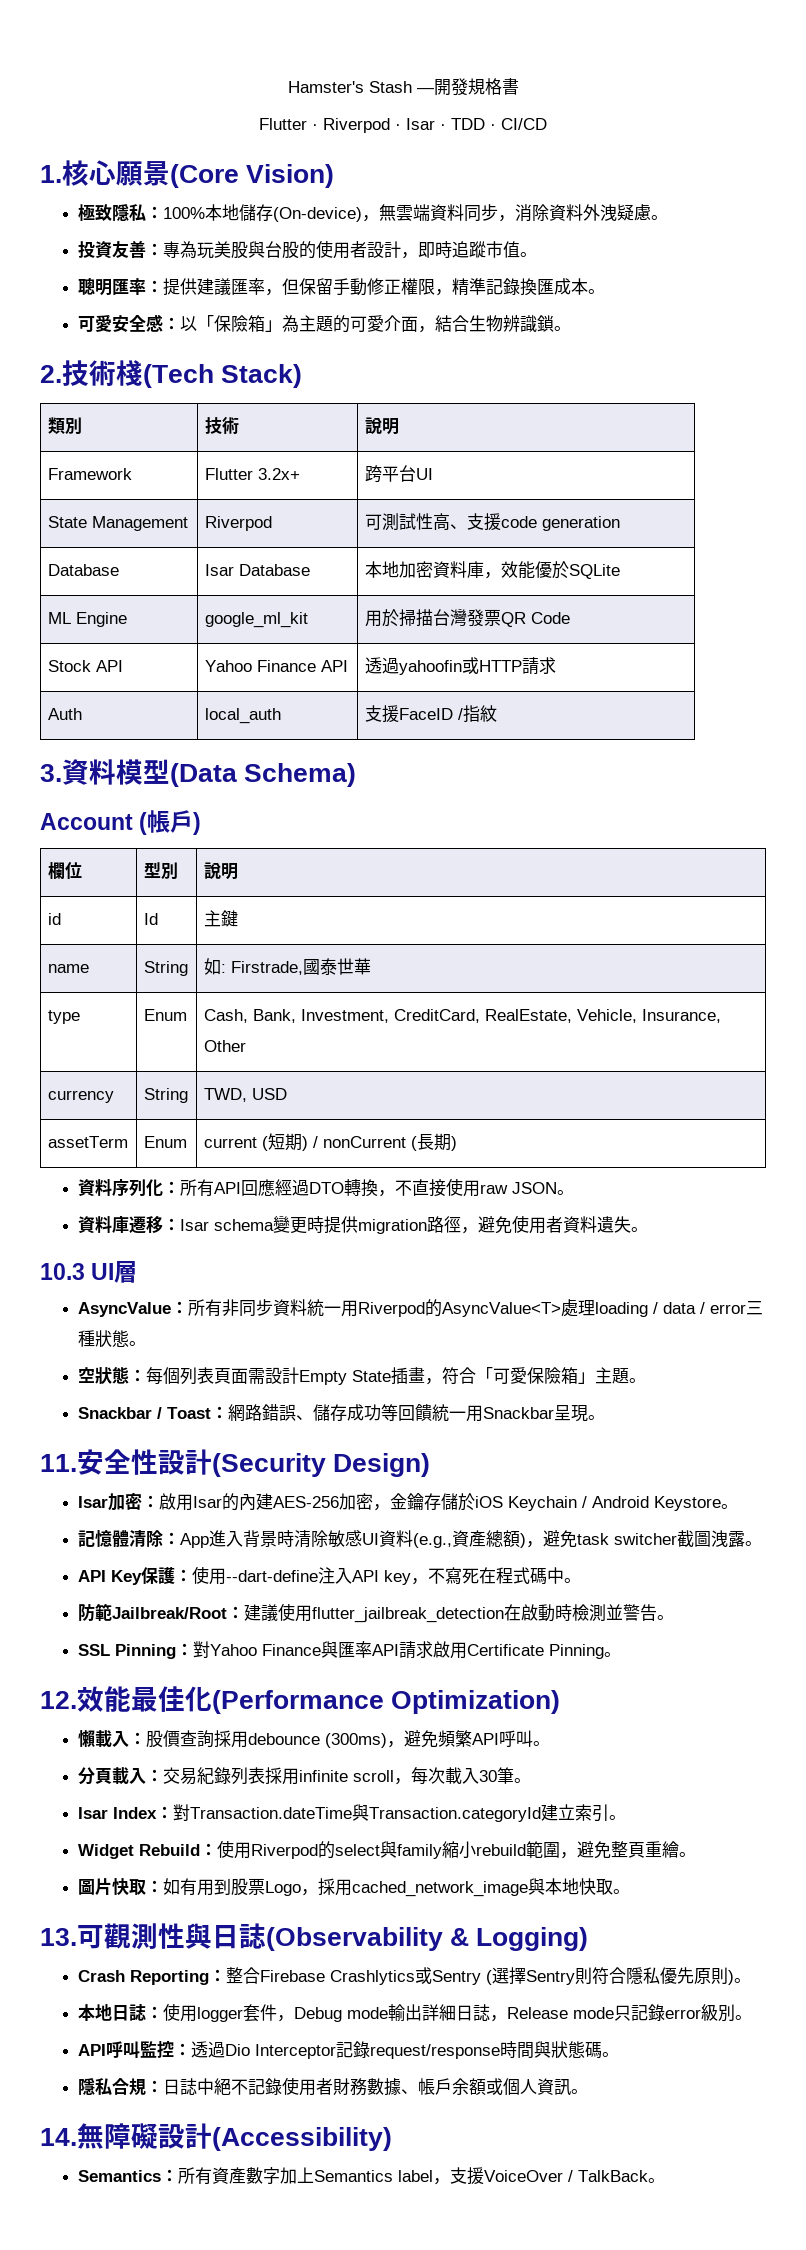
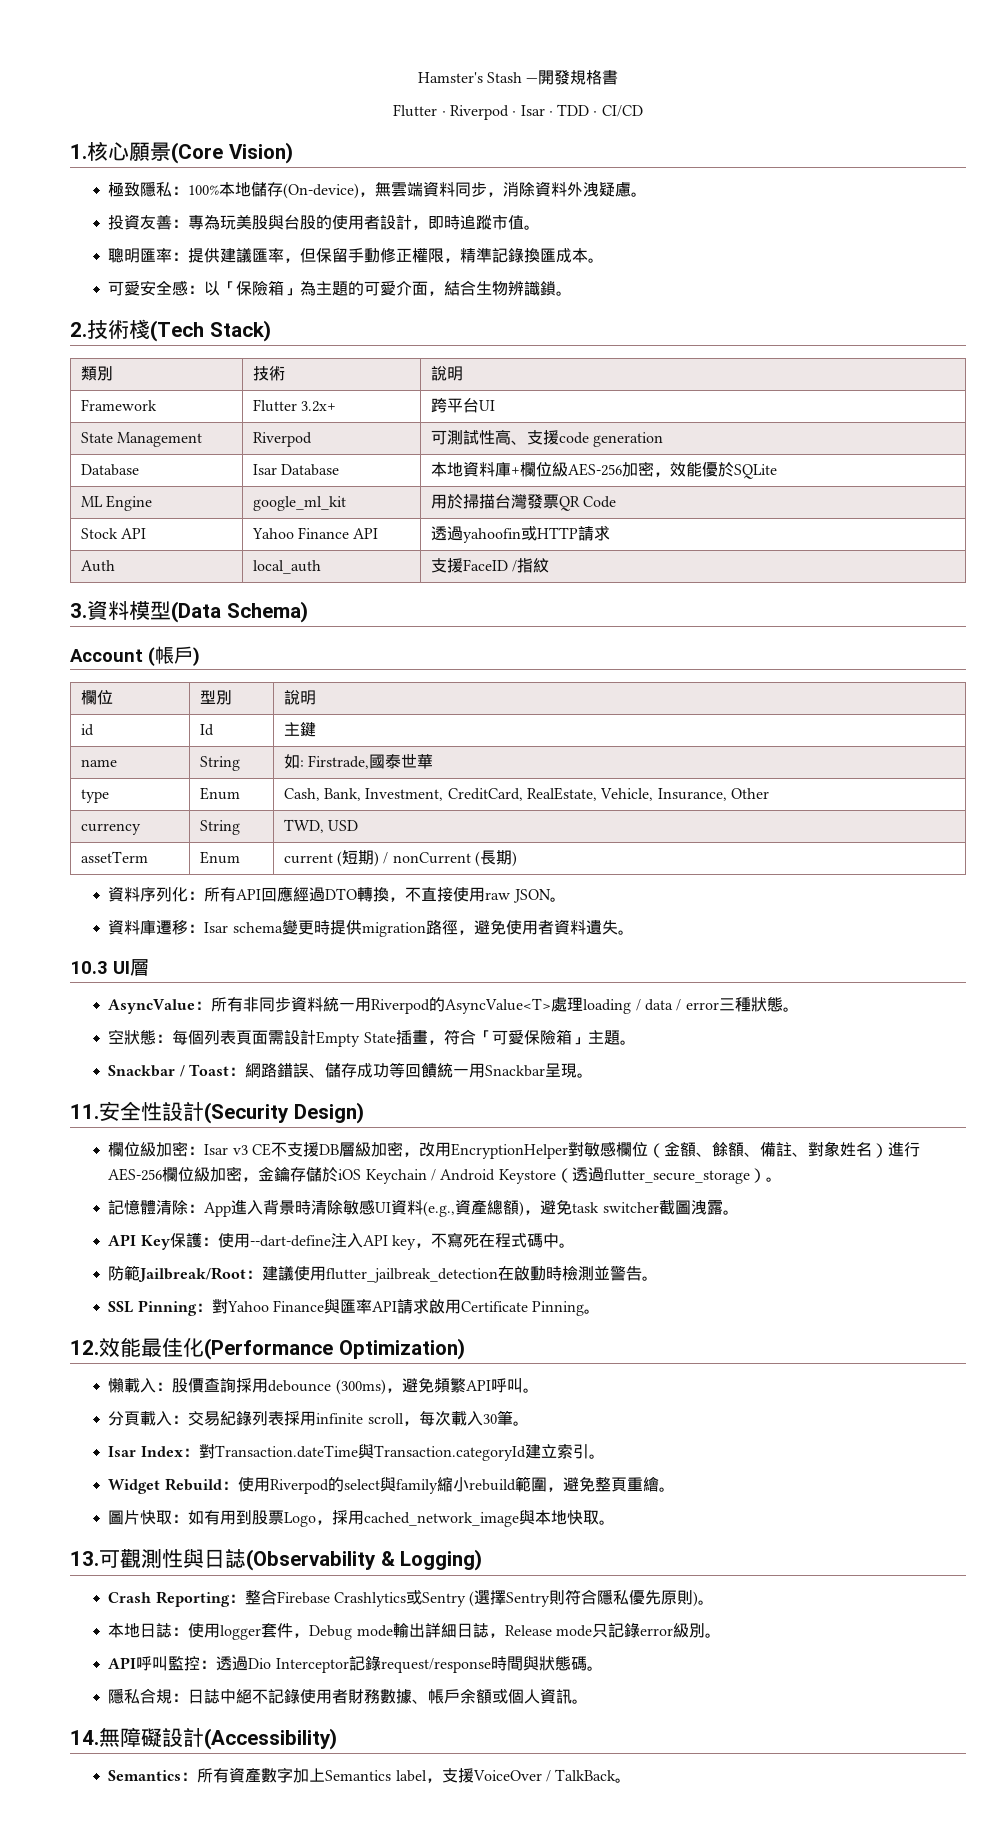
- Database | Isar Database | 本地加密資料庫，效能優於SQLite
+ Database | Isar Database | 本地資料庫+欄位級AES-256加密，效能優於SQLite
- Isar加密：啟用Isar的內建AES-256加密，金鑰存儲於iOS Keychain / Android Keystore。
+ 欄位級加密：Isar v3 CE不支援DB層級加密，改用EncryptionHelper對敏感欄位（金額、餘額、備註、對象姓名）進行AES-256欄位級加密，金鑰存儲於iOS Keychain / Android Keystore（透過flutter_secure_storage）。

